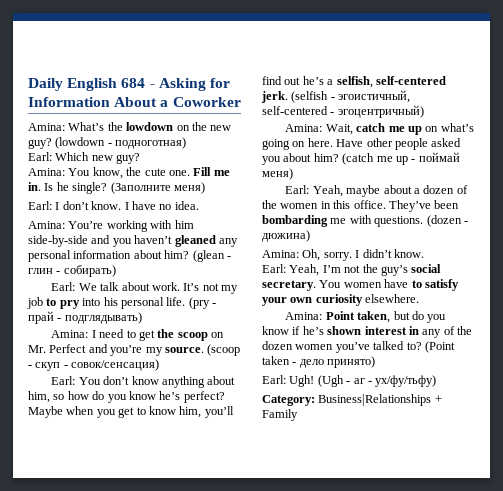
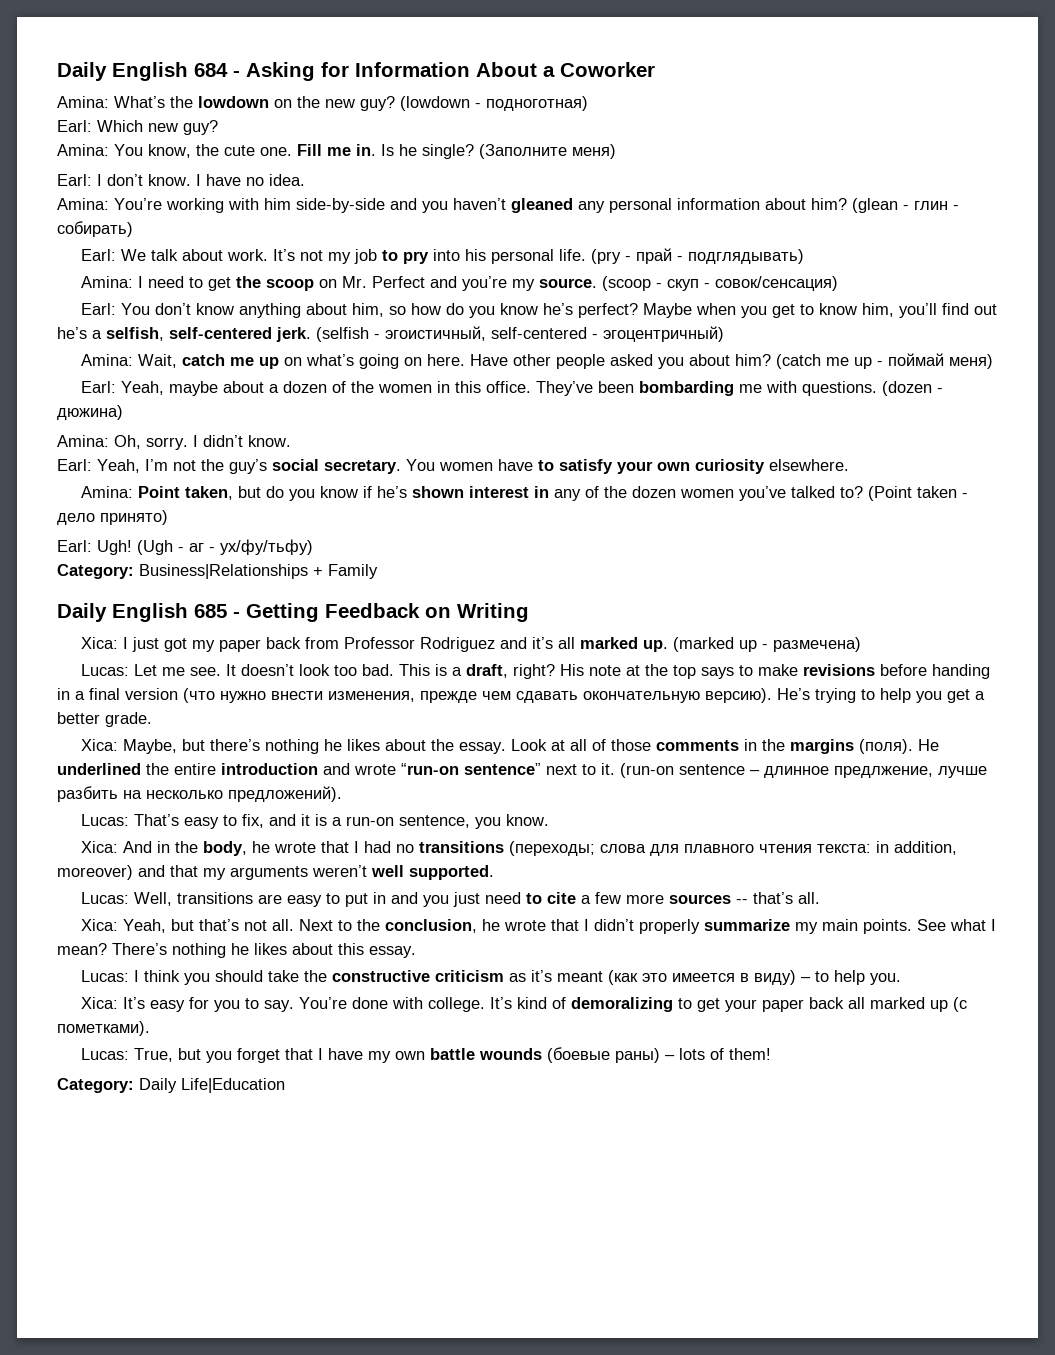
+ Daily English 685 - Getting Feedback on Writing
+ Xica: I just got my paper back from Professor Rodriguez and it’s all marked up. (marked up - размечена)
+ Lucas: Let me see. It doesn’t look too bad. This is a draft, right? His note at the top says to make revisions before handing in a final version (что нужно внести изменения, прежде чем сдавать окончательную версию). He’s trying to help you get a better grade.
+ Xica: Maybe, but there’s nothing he likes about the essay. Look at all of those comments in the margins (поля). He underlined the entire introduction and wrote “run-on sentence” next to it. (run-on sentence – длинное предлжение, лучше разбить на несколько предложений).
+ Lucas: That’s easy to fix, and it is a run-on sentence, you know.
+ Xica: And in the body, he wrote that I had no transitions (переходы; слова для плавного чтения текста: in addition, moreover) and that my arguments weren’t well supported.
+ Lucas: Well, transitions are easy to put in and you just need to cite a few more sources -- that’s all.
+ Xica: Yeah, but that’s not all. Next to the conclusion, he wrote that I didn’t properly summarize my main points. See what I mean? There’s nothing he likes about this essay.
+ Lucas: I think you should take the constructive criticism as it’s meant (как это имеется в виду) – to help you.
+ Xica: It’s easy for you to say. You’re done with college. It’s kind of demoralizing to get your paper back all marked up (с пометками).
+ Lucas: True, but you forget that I have my own battle wounds (боевые раны) – lots of them!
+ Category: Daily Life|Education

